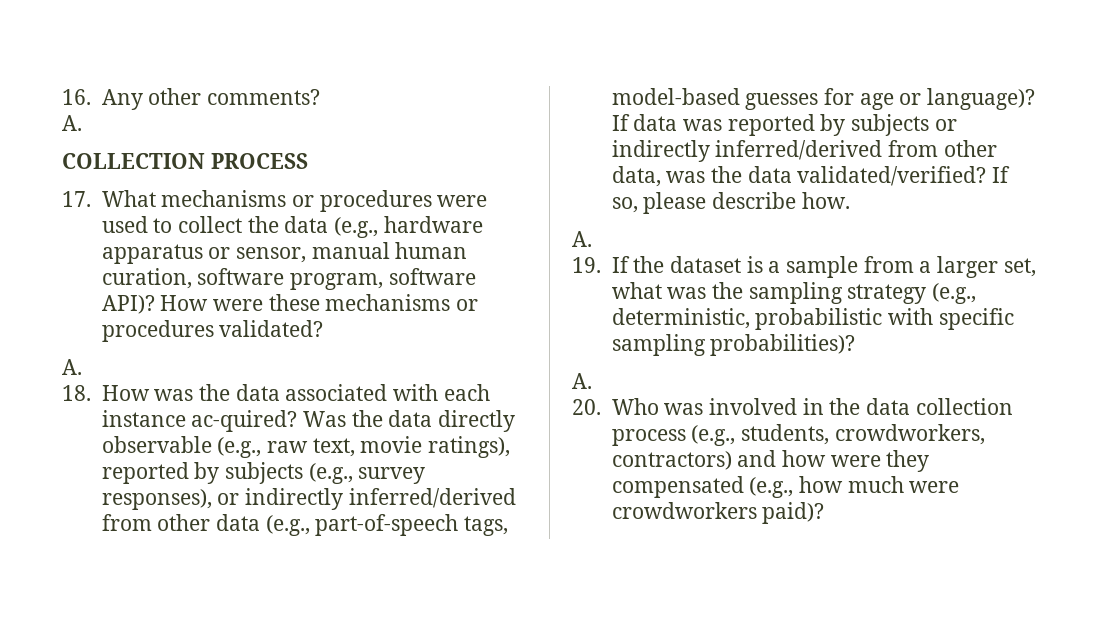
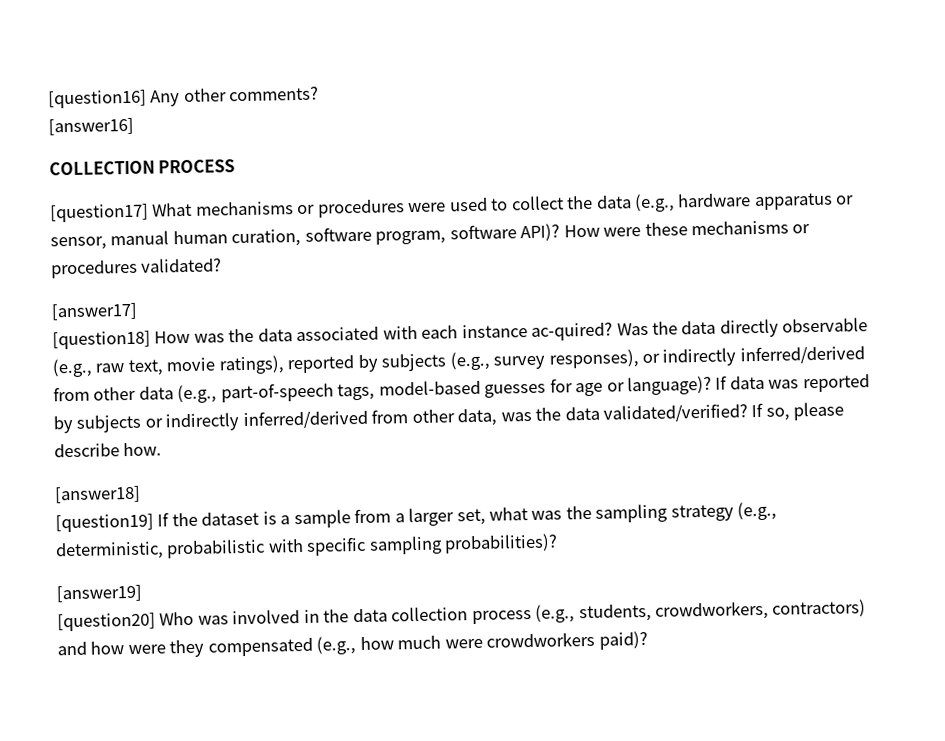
- 16. Any other comments?
- A.
+ [question16] Any other comments?
+ [answer16]
- 17. What mechanisms or procedures were used to collect the data (e.g., hardware apparatus or sensor, manual human curation, software program, software API)?
+ [question17] What mechanisms or procedures were used to collect the data (e.g., hardware apparatus or sensor, manual human curation, software program, software API)?
  How were these mechanisms or procedures validated?
- A.
- 18. How was the data associated with each instance ac-quired?
+ [answer17]
+ [question18] How was the data associated with each instance ac-quired?
  If so, please describe how.
- A.
- 19. If the dataset is a sample from a larger set, what was the sampling strategy (e.g., deterministic, probabilistic with specific sampling probabilities)?
- A.
- 20. Who was involved in the data collection process (e.g., students, crowdworkers, contractors) and how were they compensated (e.g., how much were crowdworkers paid)?
+ [answer18]
+ [question19] If the dataset is a sample from a larger set, what was the sampling strategy (e.g., deterministic, probabilistic with specific sampling probabilities)?
+ [answer19]
+ [question20] Who was involved in the data collection process (e.g., students, crowdworkers, contractors) and how were they compensated (e.g., how much were crowdworkers paid)?

